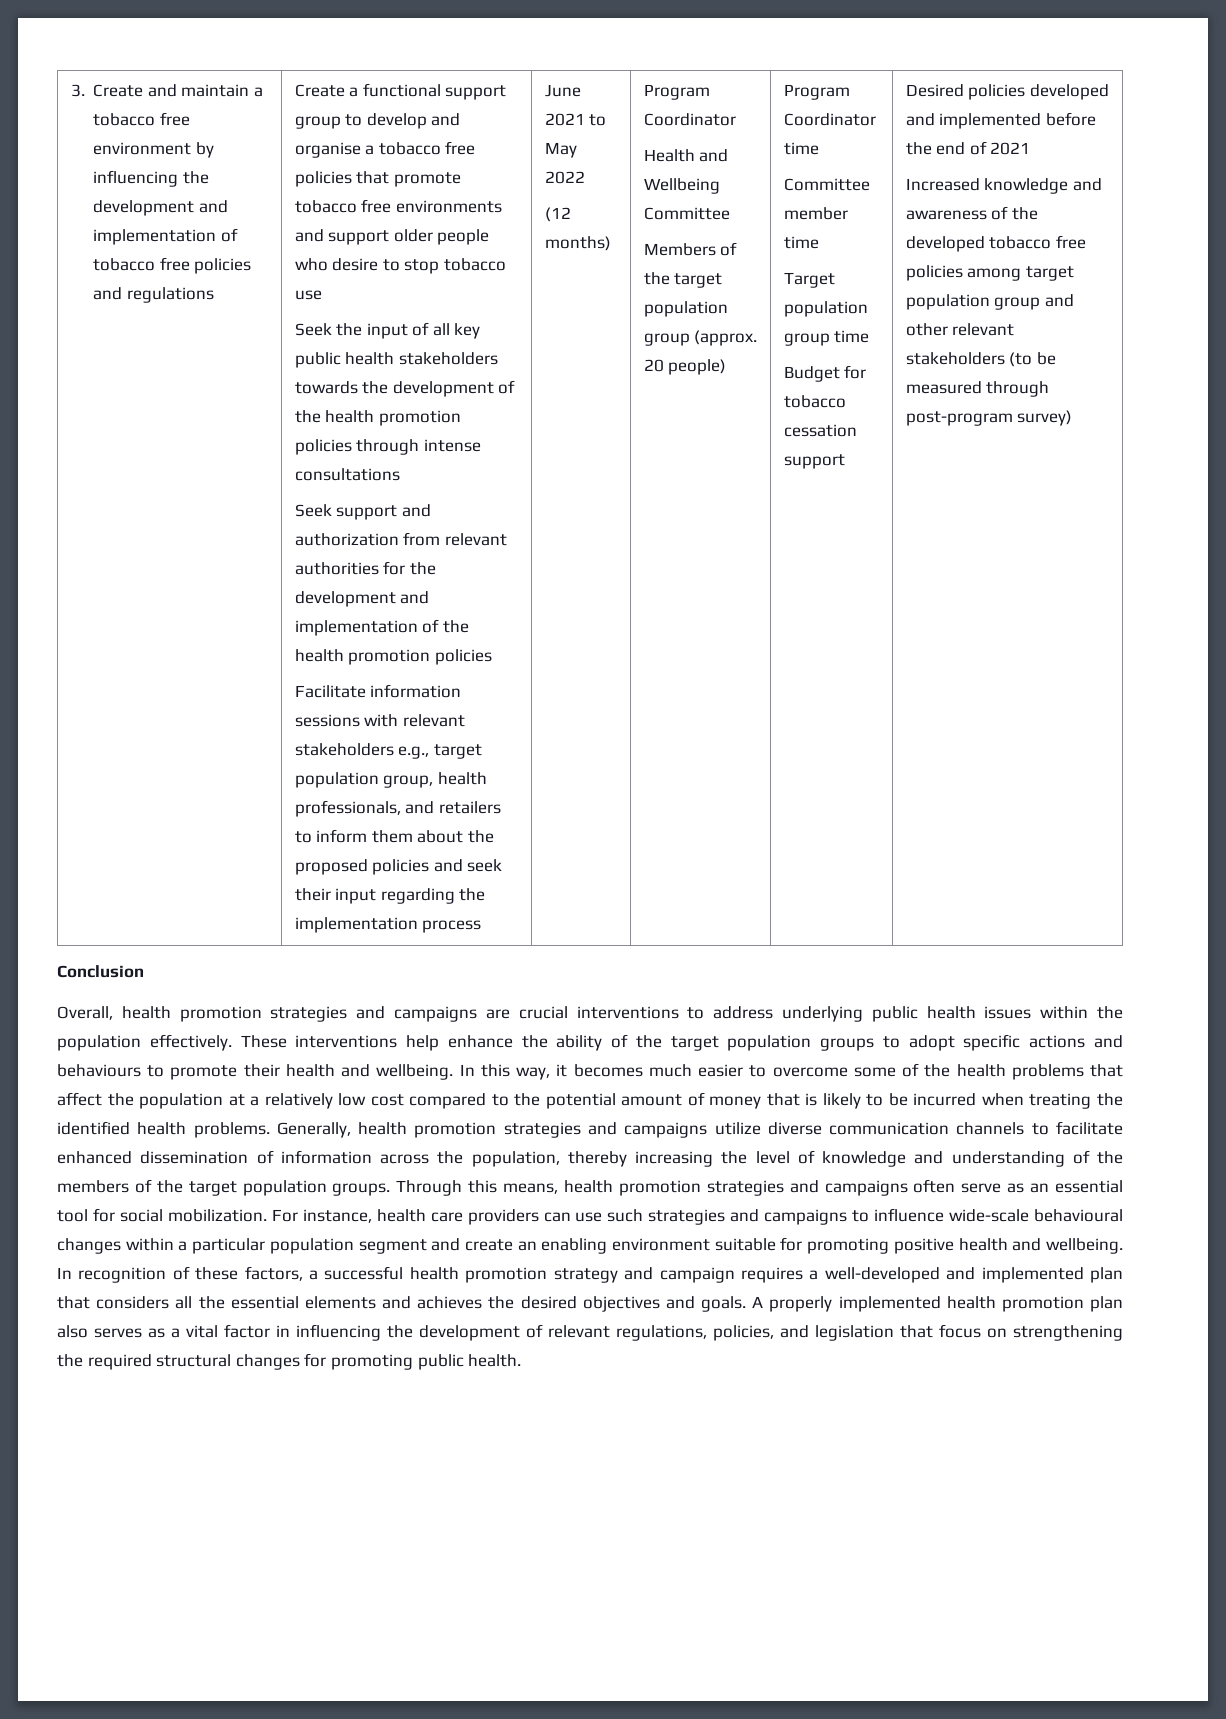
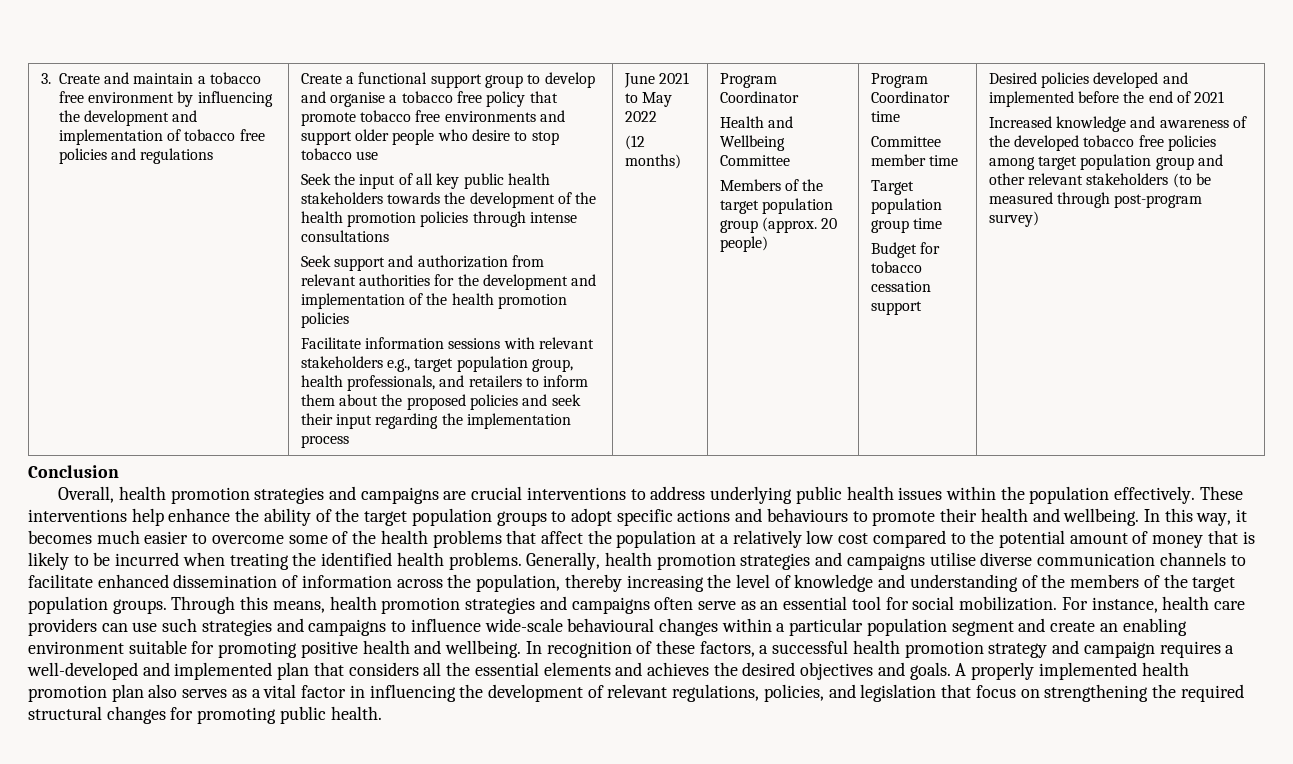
- Create a functional support group to develop and organise a tobacco free policies that promote tobacco free environments and support older people who desire to stop tobacco use
+ Create a functional support group to develop and organise a tobacco free policy that promote tobacco free environments and support older people who desire to stop tobacco use
- Generally, health promotion strategies and campaigns utilize diverse communication channels to facilitate enhanced dissemination of information across the population, thereby increasing the level of knowledge and understanding of the members of the target population groups.
+ Generally, health promotion strategies and campaigns utilise diverse communication channels to facilitate enhanced dissemination of information across the population, thereby increasing the level of knowledge and understanding of the members of the target population groups.

